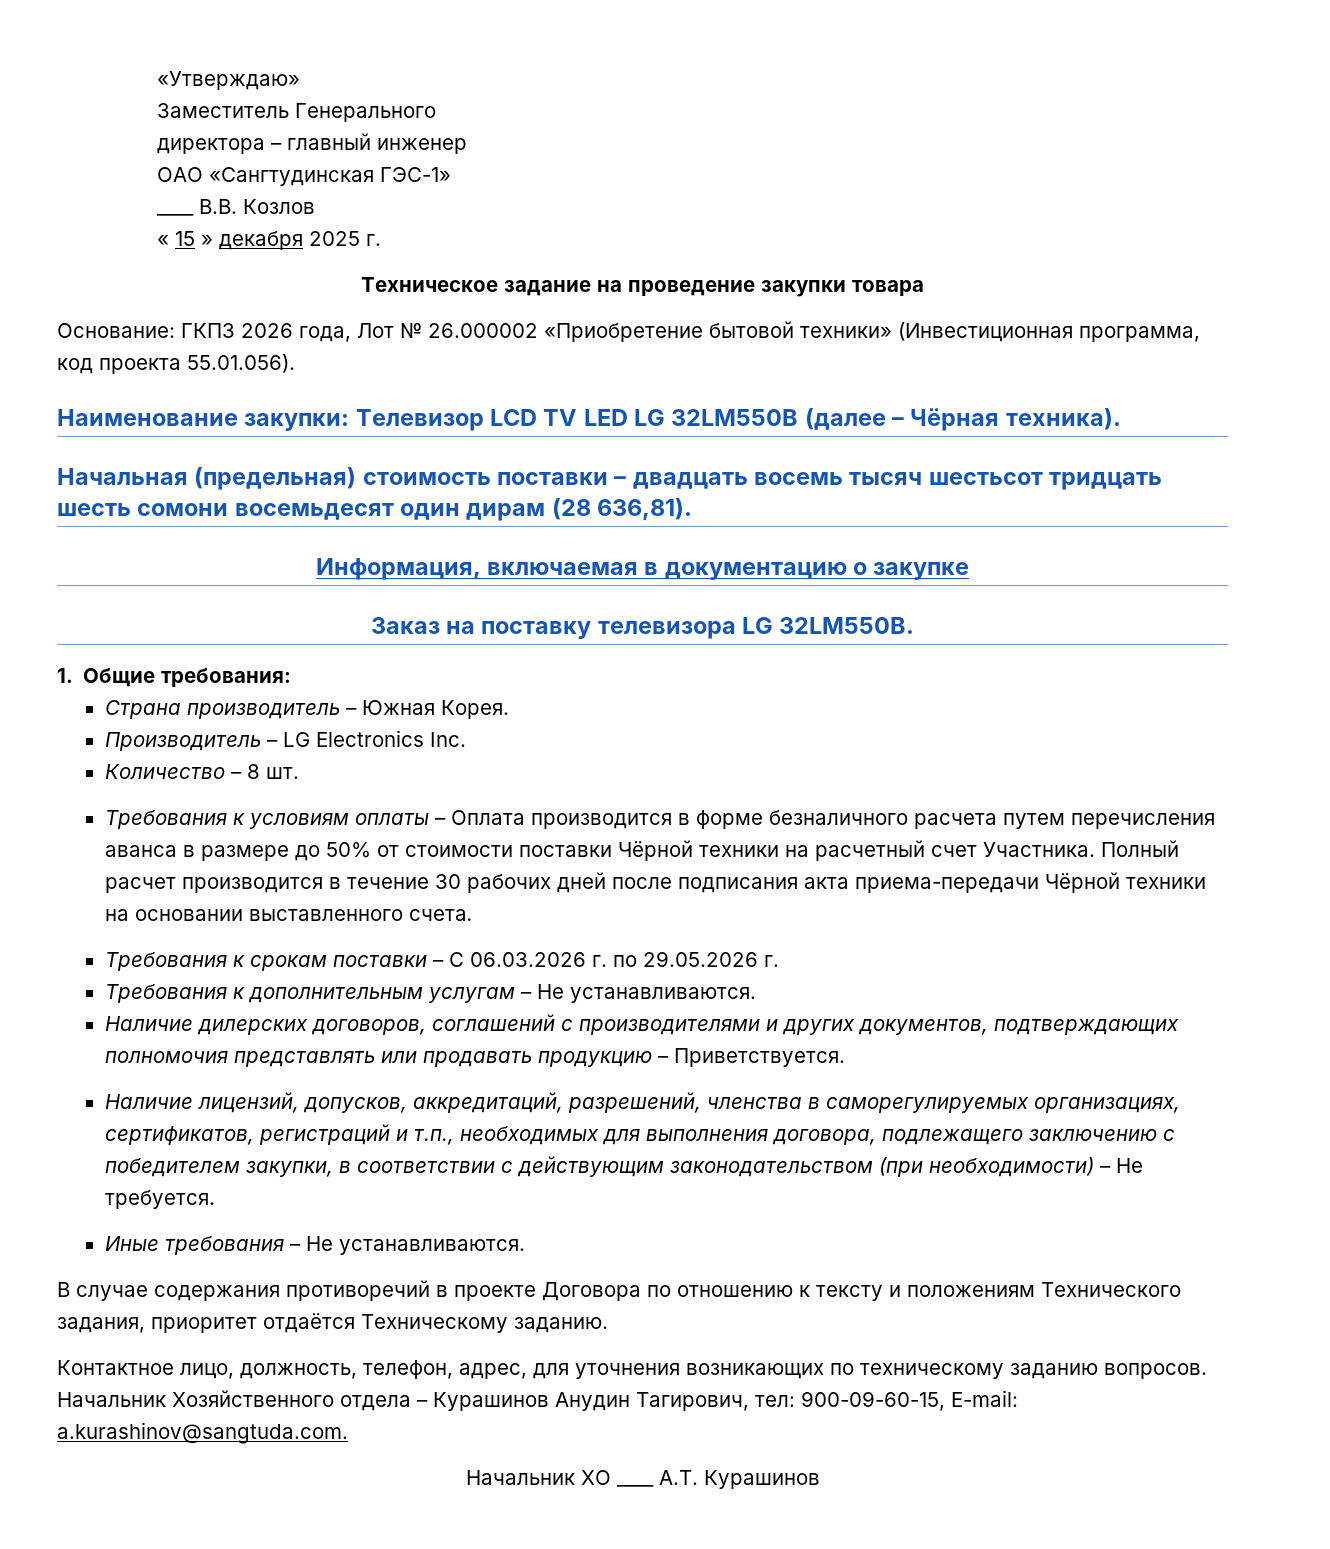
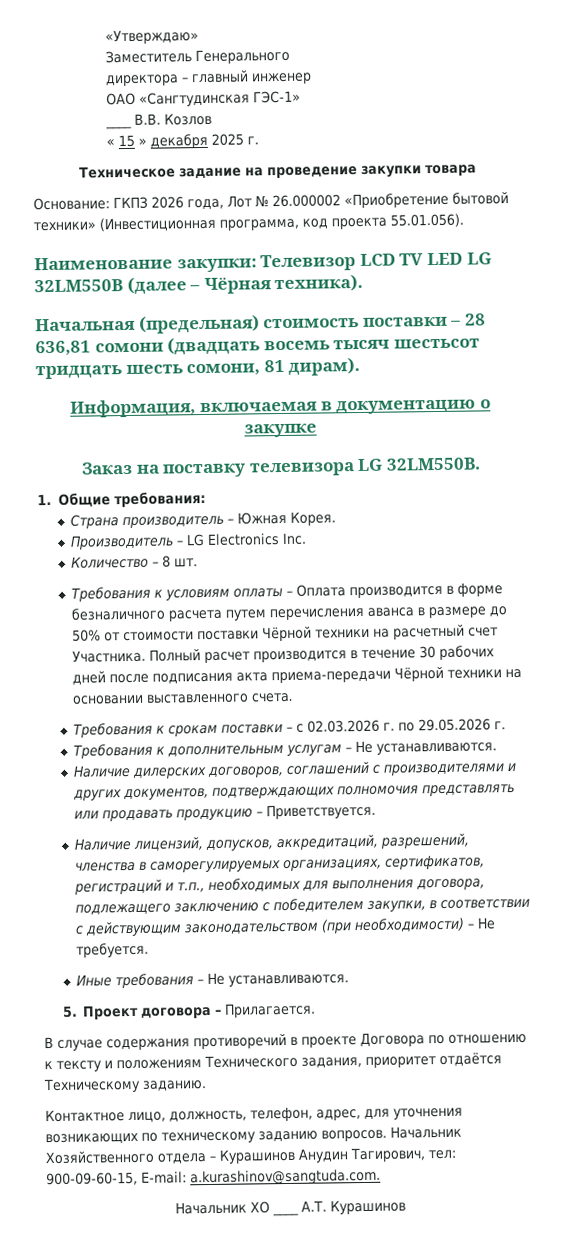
- Начальная (предельная) стоимость поставки – двадцать восемь тысяч шестьсот тридцать шесть сомони восемьдесят один дирам (28 636,81).
+ Начальная (предельная) стоимость поставки – 28 636,81 сомони (двадцать восемь тысяч шестьсот тридцать шесть сомони, 81 дирам).
- Требования к срокам поставки – С 06.03.2026 г. по 29.05.2026 г.
+ Требования к срокам поставки – с 02.03.2026 г. по 29.05.2026 г.
+ 5. Проект договора – Прилагается.

